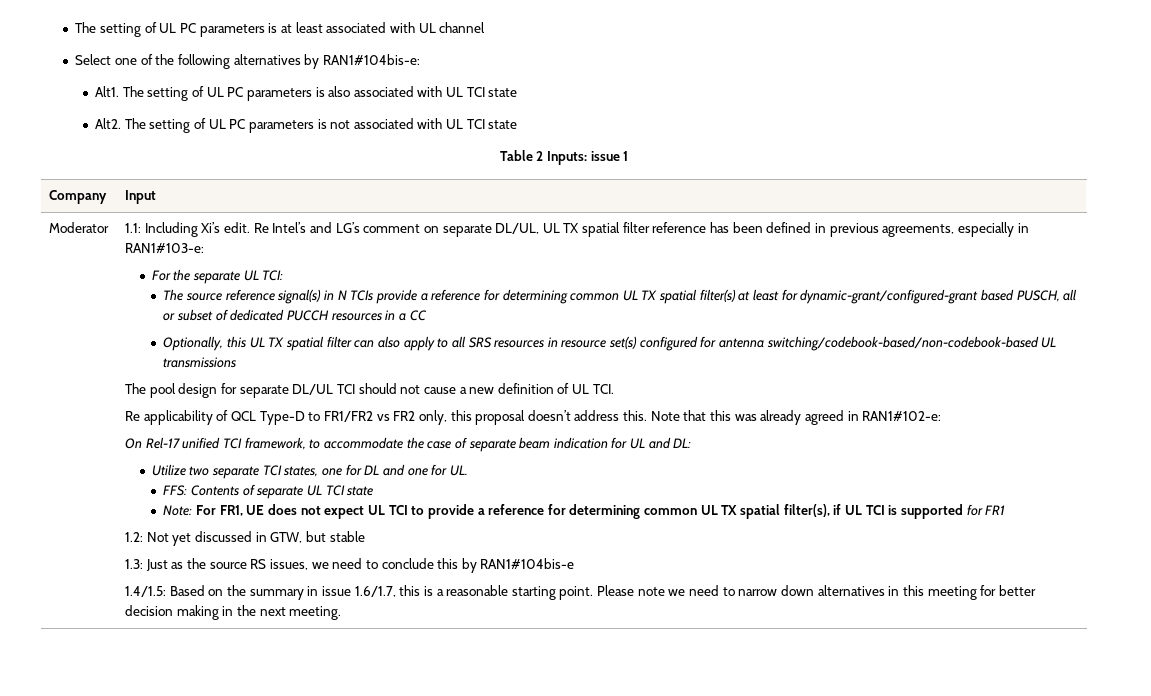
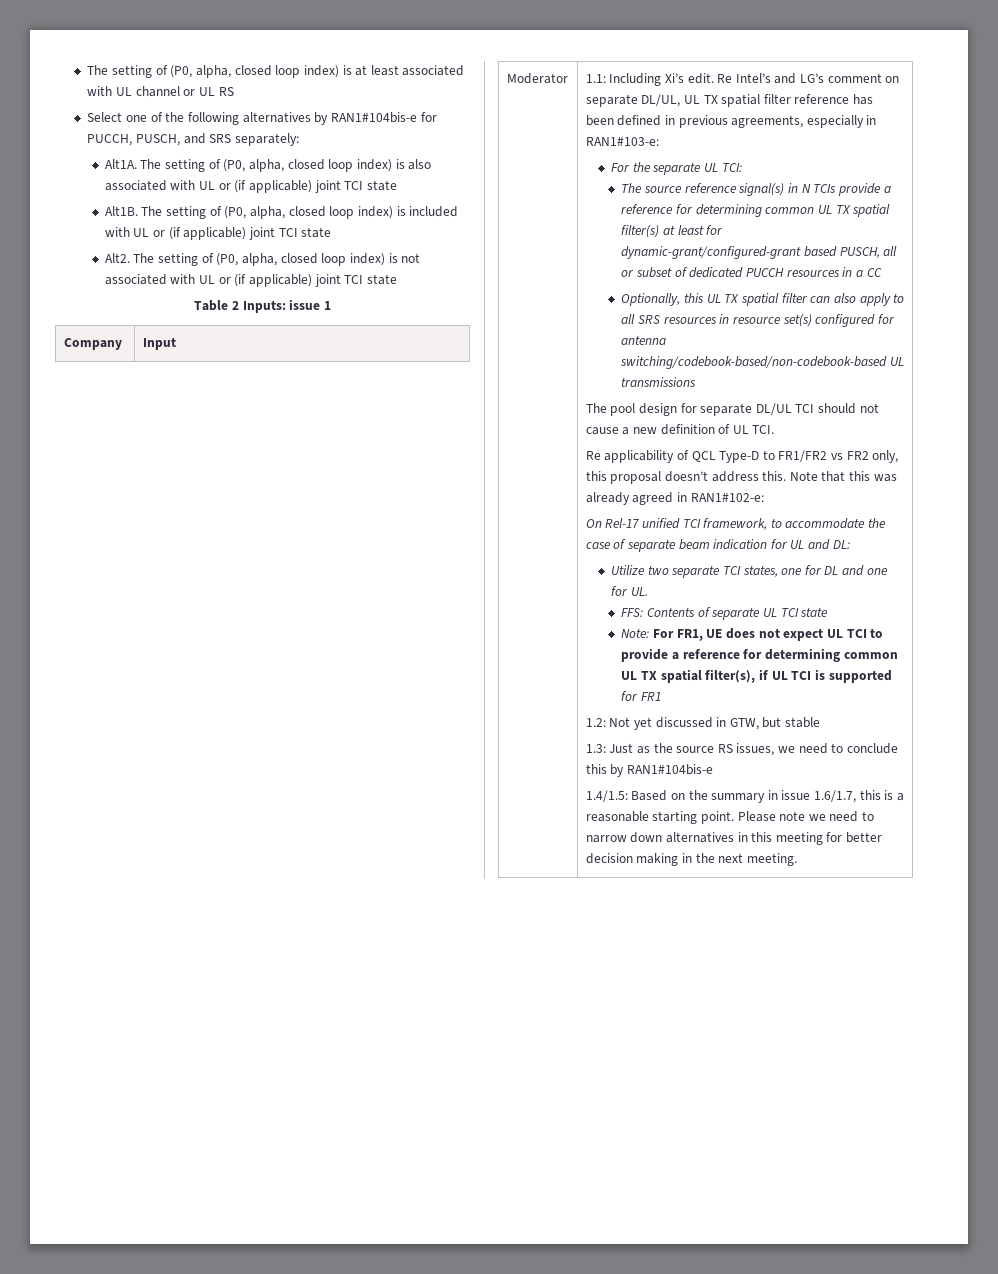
- The setting of UL PC parameters is at least associated with UL channel
+ The setting of (P0, alpha, closed loop index) is at least associated with UL channel or UL RS
- Select one of the following alternatives by RAN1#104bis-e:
- Alt1. The setting of UL PC parameters is also associated with UL TCI state
+ Select one of the following alternatives by RAN1#104bis-e for PUCCH, PUSCH, and SRS separately:
+ Alt1A. The setting of (P0, alpha, closed loop index) is also associated with UL or (if applicable) joint TCI state
+ Alt1B. The setting of (P0, alpha, closed loop index) is included with UL or (if applicable) joint TCI state
- The setting of UL PC parameters is not associated with UL TCI state
+ The setting of (P0, alpha, closed loop index) is not associated with UL or (if applicable) joint TCI state

